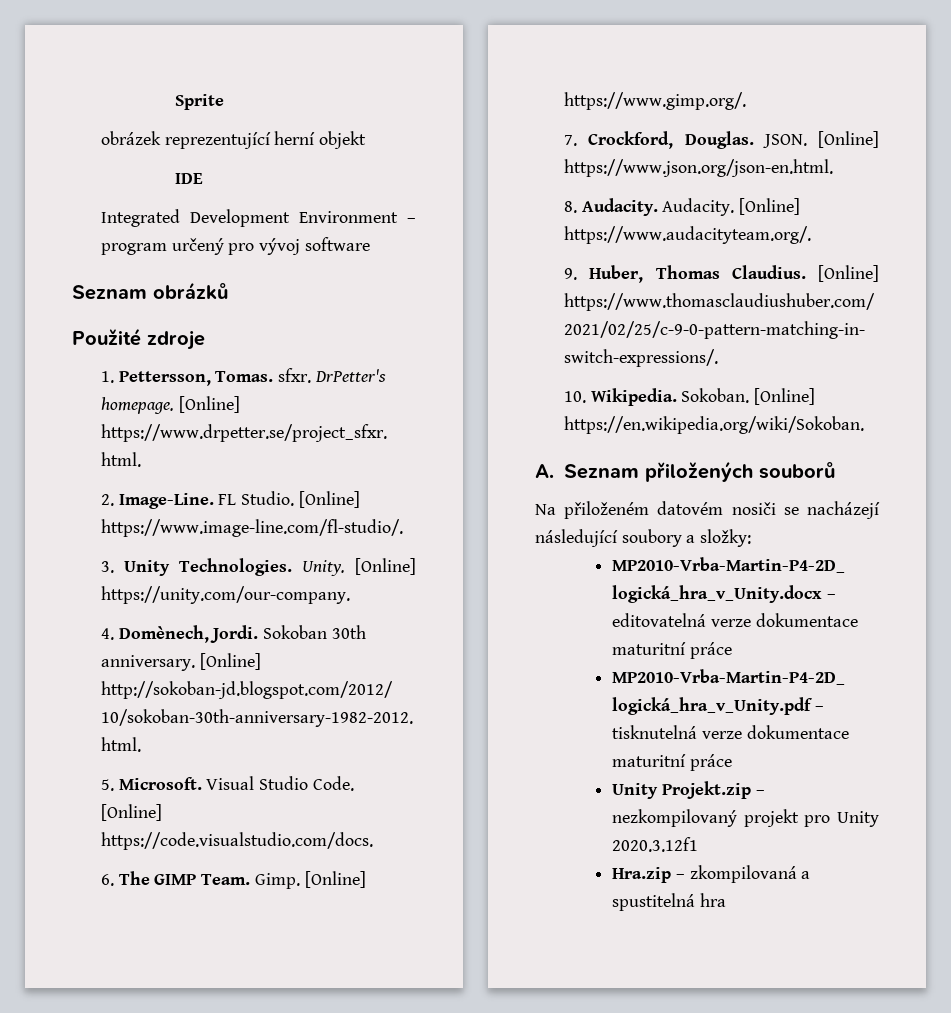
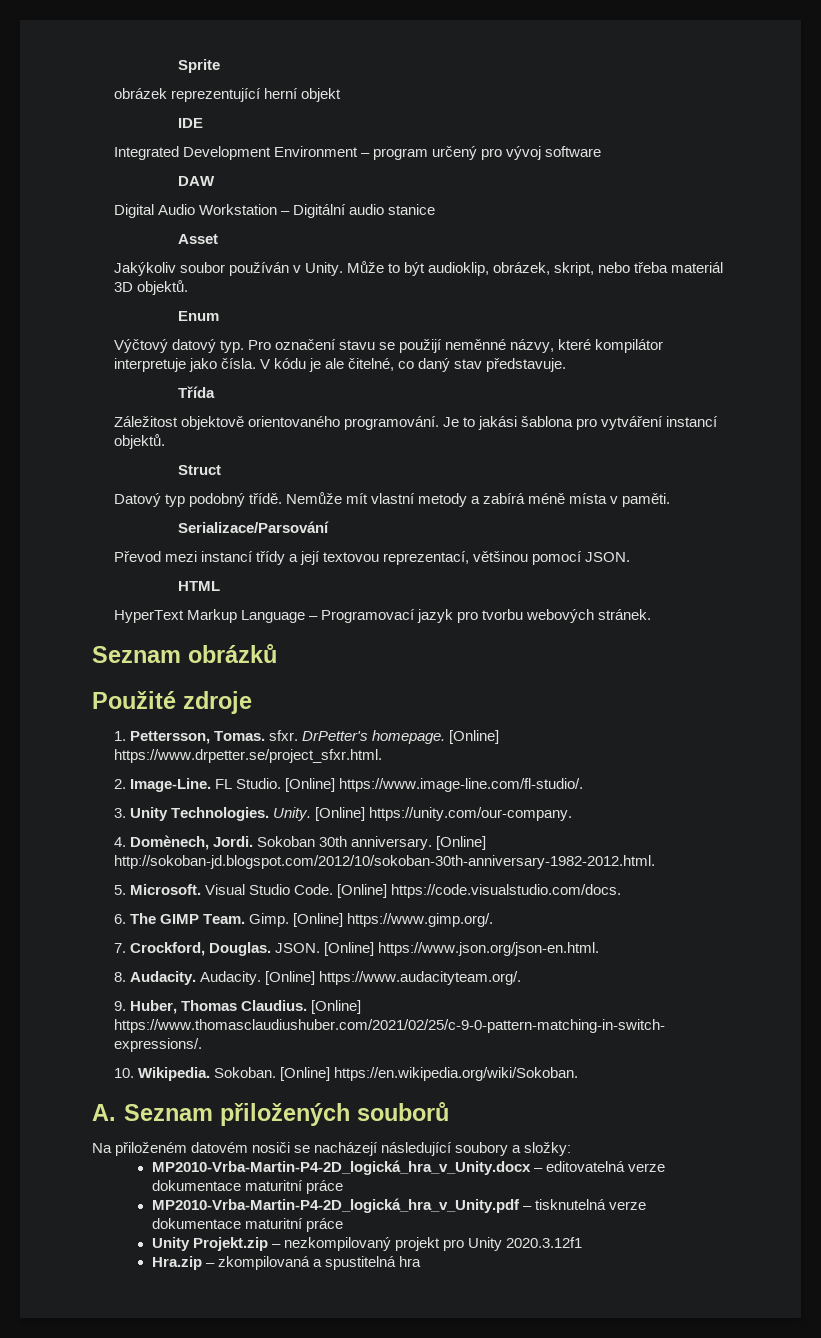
+ DAW
+ Digital Audio Workstation – Digitální audio stanice
+ Asset
+ Jakýkoliv soubor používán v Unity. Může to být audioklip, obrázek, skript, nebo třeba materiál 3D objektů.
+ Enum
+ Výčtový datový typ. Pro označení stavu se použijí neměnné názvy, které kompilátor interpretuje jako čísla. V kódu je ale čitelné, co daný stav představuje.
+ Třída
+ Záležitost objektově orientovaného programování. Je to jakási šablona pro vytváření instancí objektů.
+ Struct
+ Datový typ podobný třídě. Nemůže mít vlastní metody a zabírá méně místa v paměti.
+ Serializace/Parsování
+ Převod mezi instancí třídy a její textovou reprezentací, většinou pomocí JSON.
+ HTML
+ HyperText Markup Language – Programovací jazyk pro tvorbu webových stránek.

